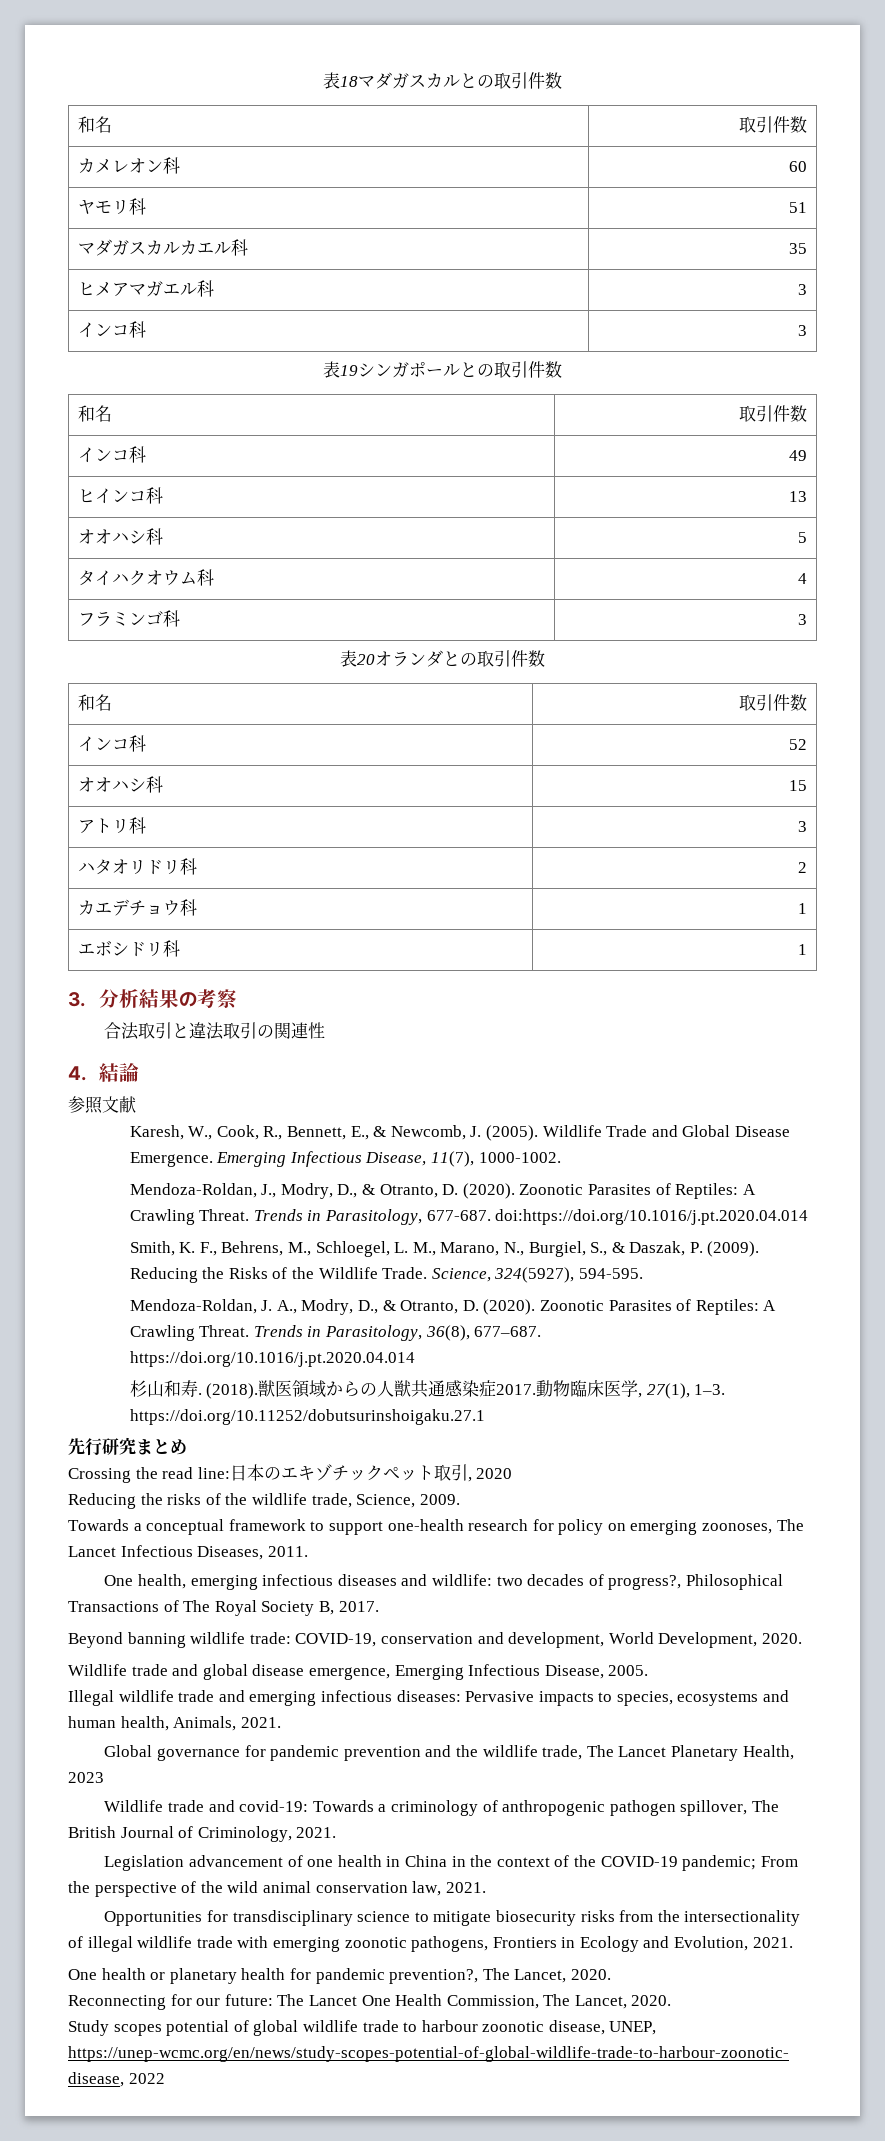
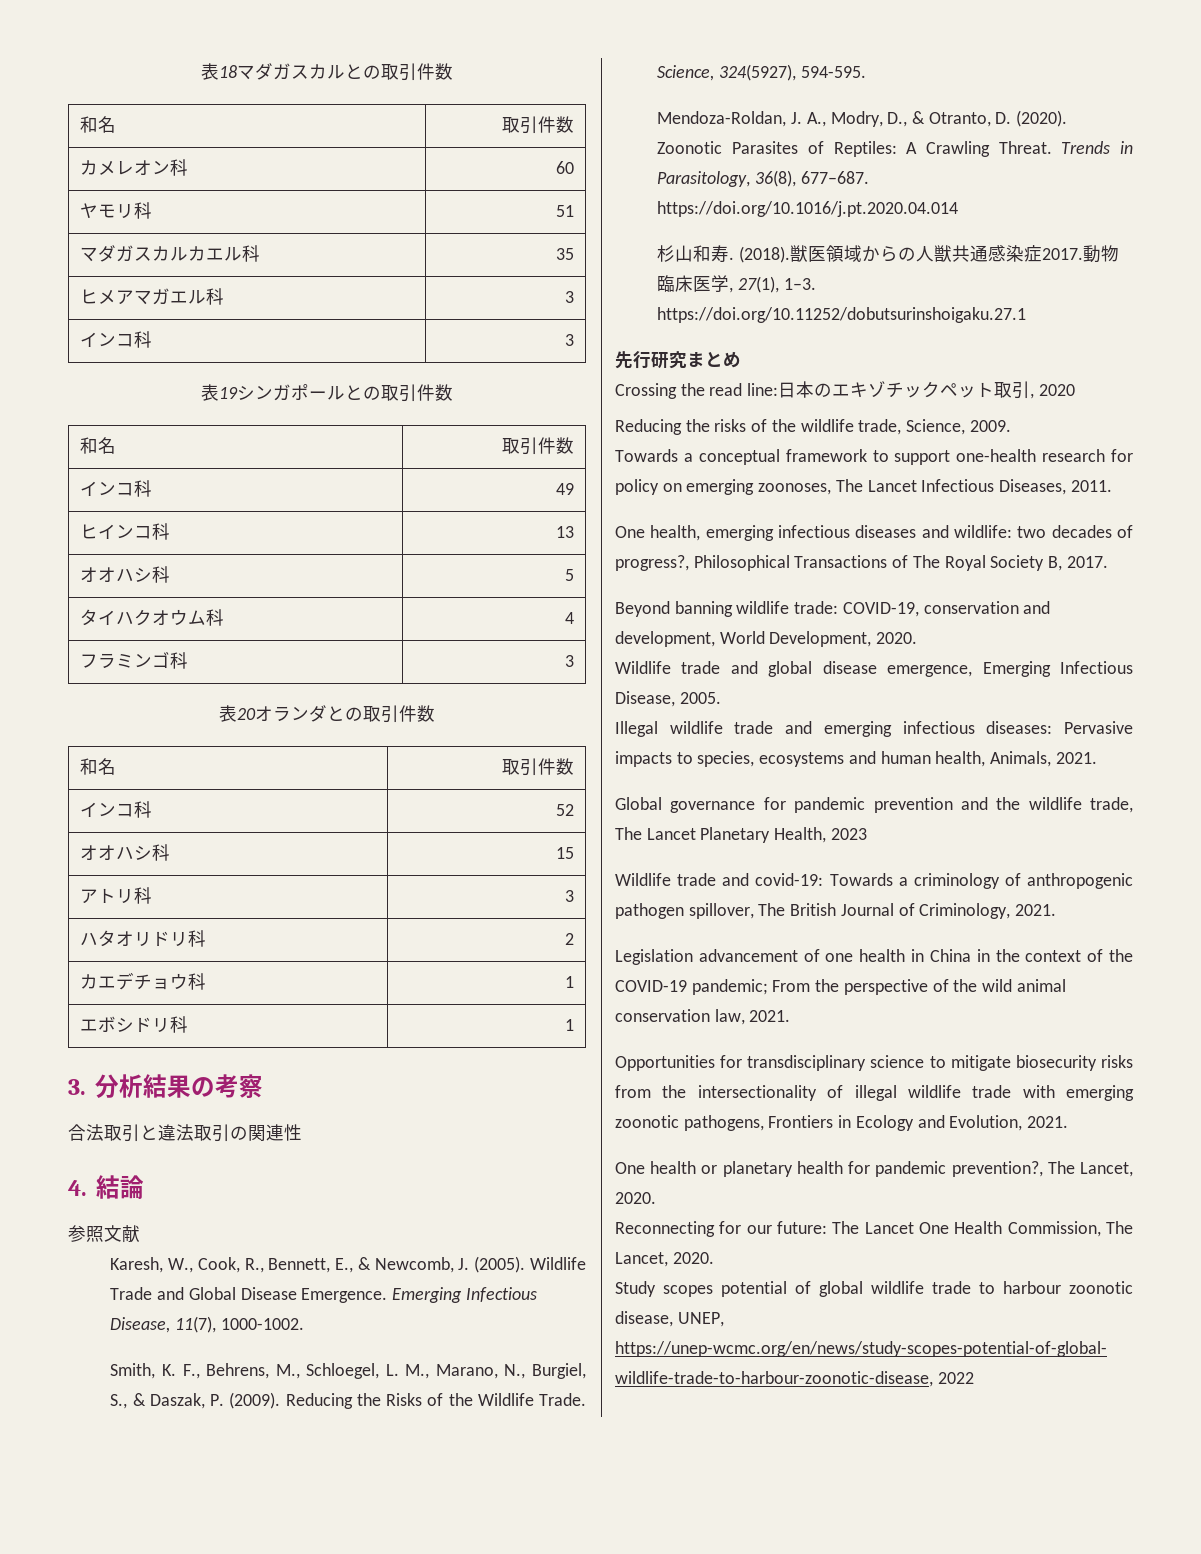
- Mendoza-Roldan, J., Modry, D., & Otranto, D. (2020). Zoonotic Parasites of Reptiles: A Crawling Threat. Trends in Parasitology, 677-687. doi:https://doi.org/10.1016/j.pt.2020.04.014

